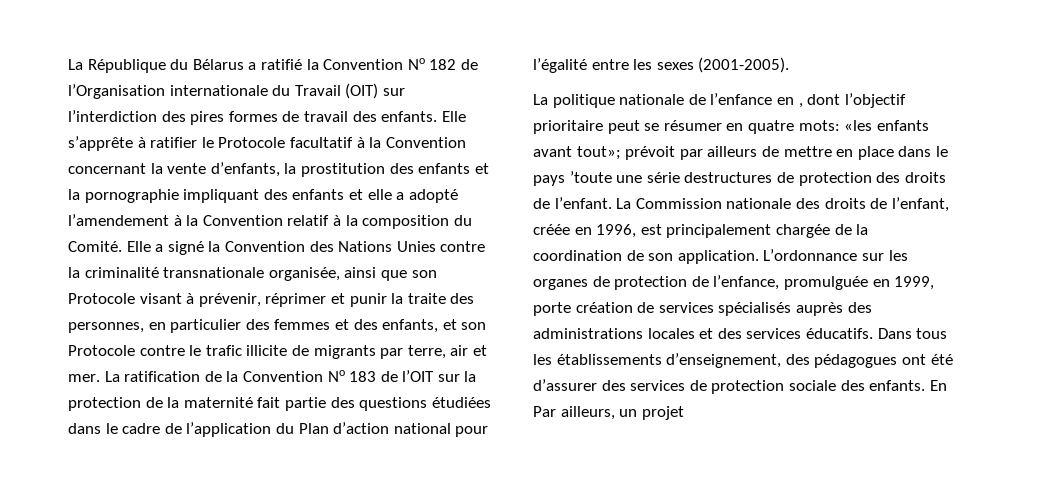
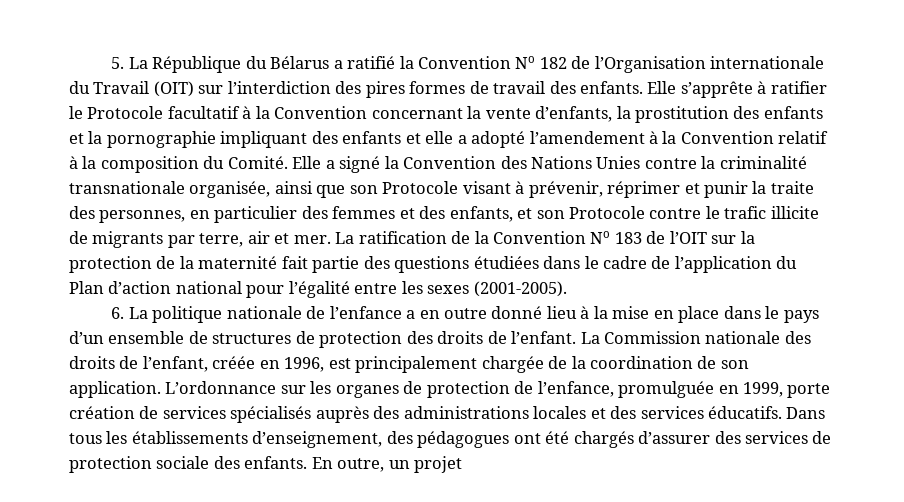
- La République du Bélarus a ratifié la Convention No 182 de l’Organisation internationale du Travail (OIT) sur l’interdiction des pires formes de travail des enfants.
+ 5. La République du Bélarus a ratifié la Convention No 182 de l’Organisation internationale du Travail (OIT) sur l’interdiction des pires formes de travail des enfants.
- La politique nationale de l’enfance en , dont l’objectif prioritaire peut se résumer en quatre mots: «les enfants avant tout»; prévoit par ailleurs de mettre en place dans le pays ’toute une série destructures de protection des droits de l’enfant.
+ 6. La politique nationale de l’enfance a en outre donné lieu à la mise en place dans le pays d’un ensemble de structures de protection des droits de l’enfant.
- Dans tous les établissements d’enseignement, des pédagogues ont été d’assurer des services de protection sociale des enfants.
+ Dans tous les établissements d’enseignement, des pédagogues ont été chargés d’assurer des services de protection sociale des enfants.
- En Par ailleurs, un projet
+ En outre, un projet

